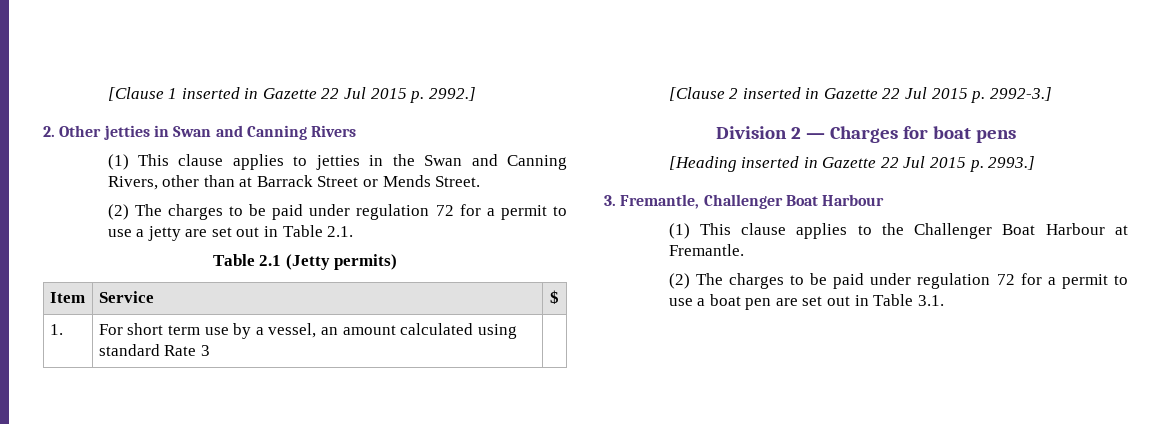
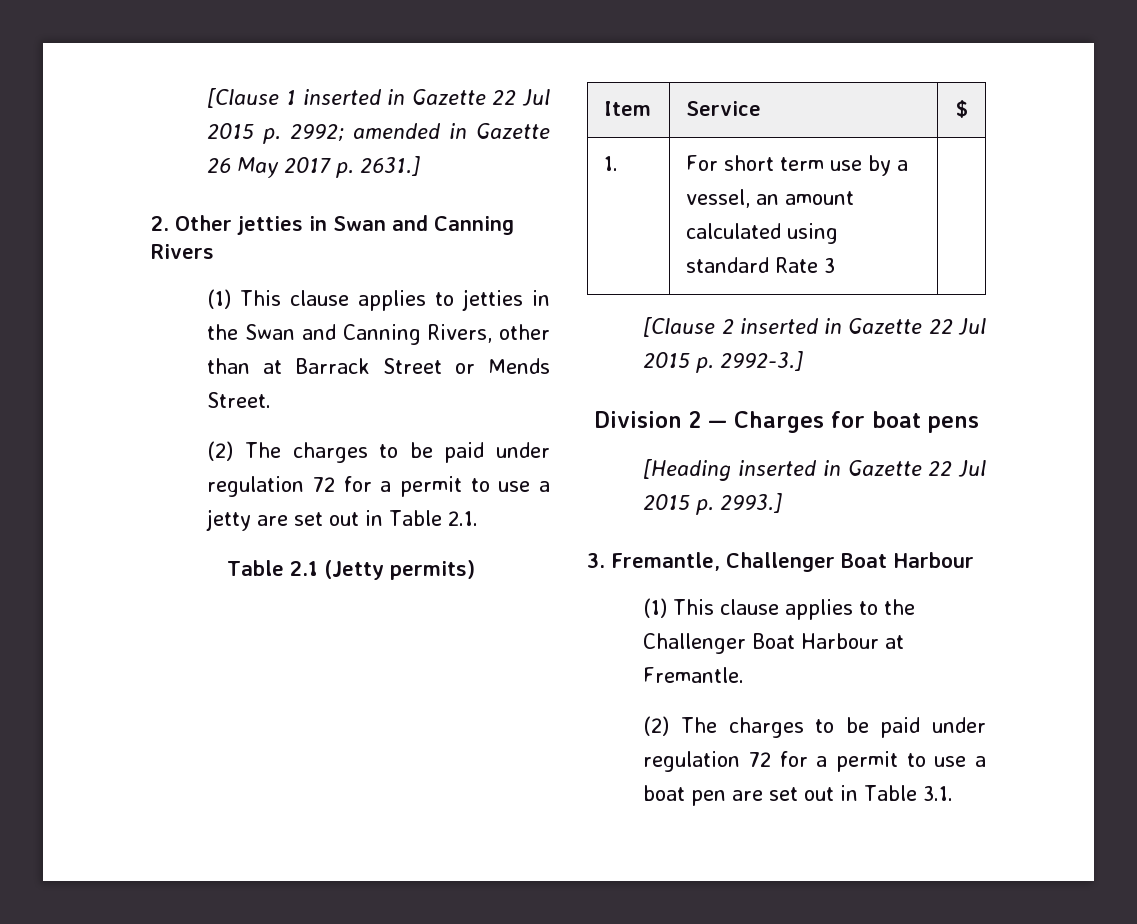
- [Clause 1 inserted in Gazette 22 Jul 2015 p. 2992.]
+ [Clause 1 inserted in Gazette 22 Jul 2015 p. 2992; amended in Gazette 26 May 2017 p. 2631.]

